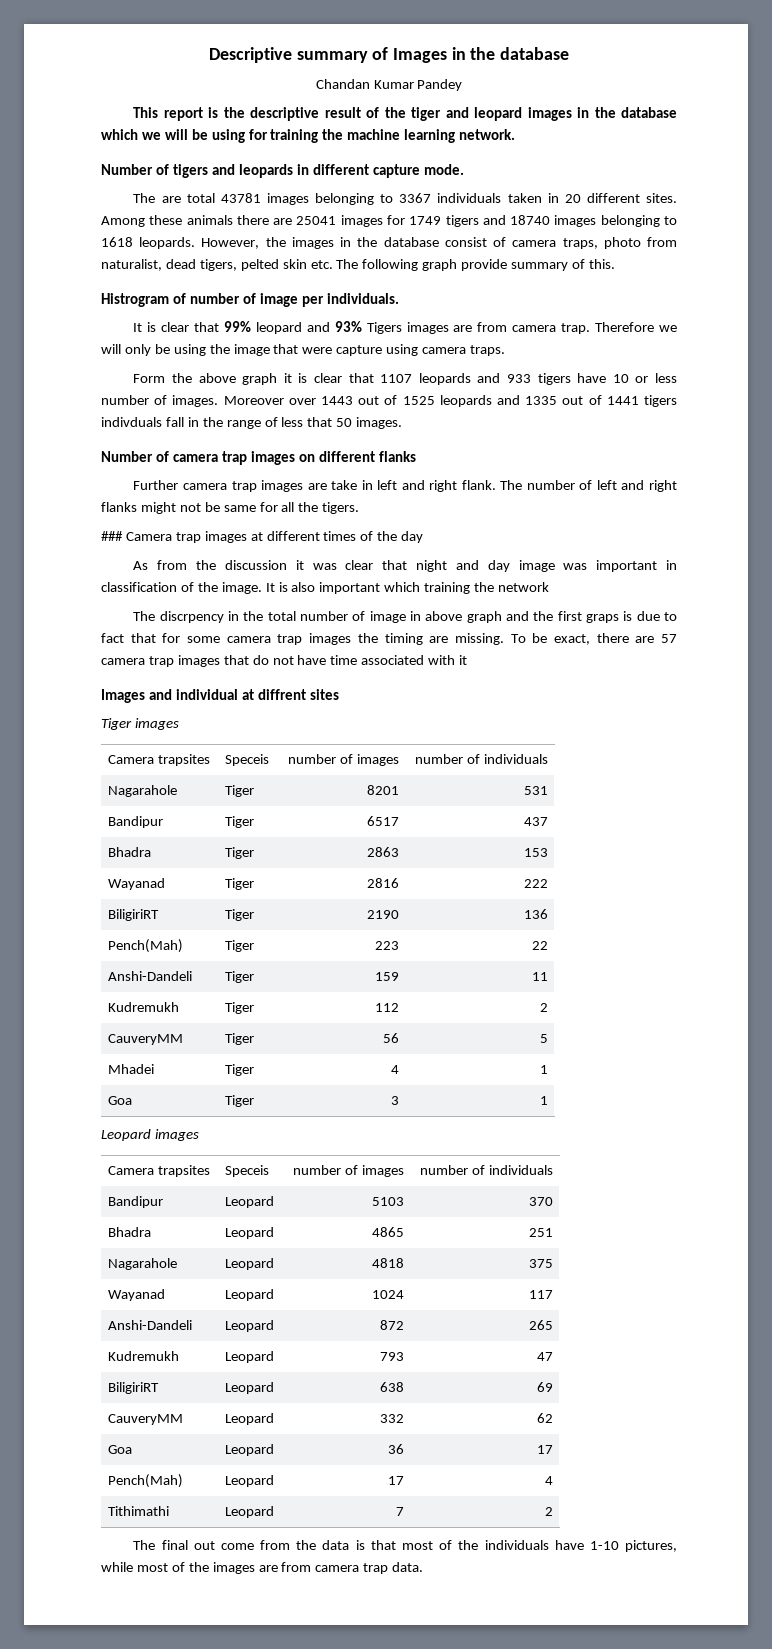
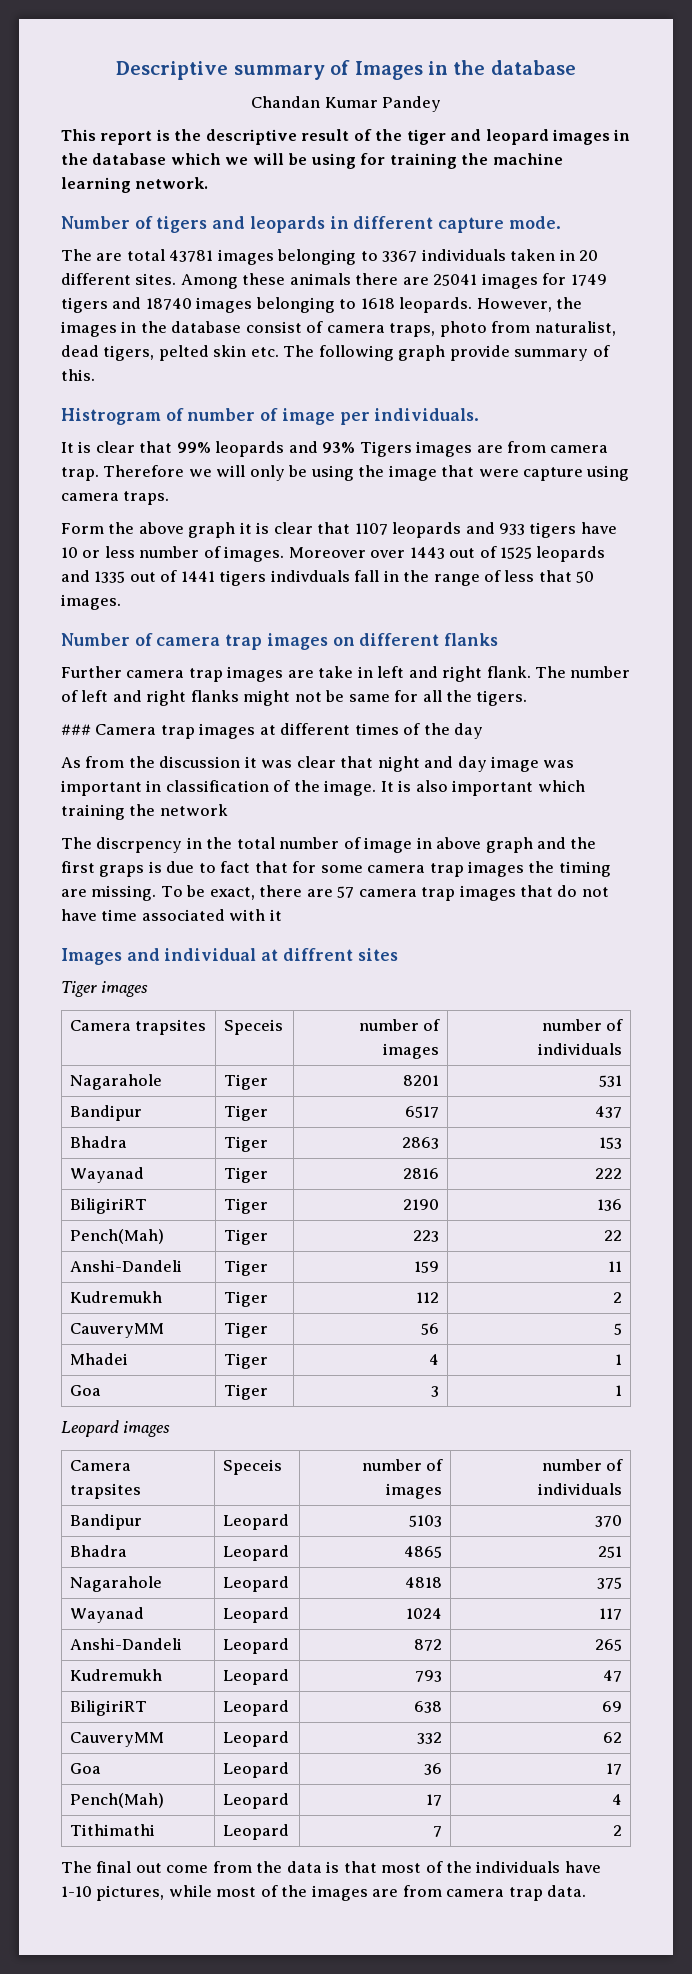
- It is clear that 99% leopard and 93% Tigers images are from camera trap.
+ It is clear that 99% leopards and 93% Tigers images are from camera trap.

